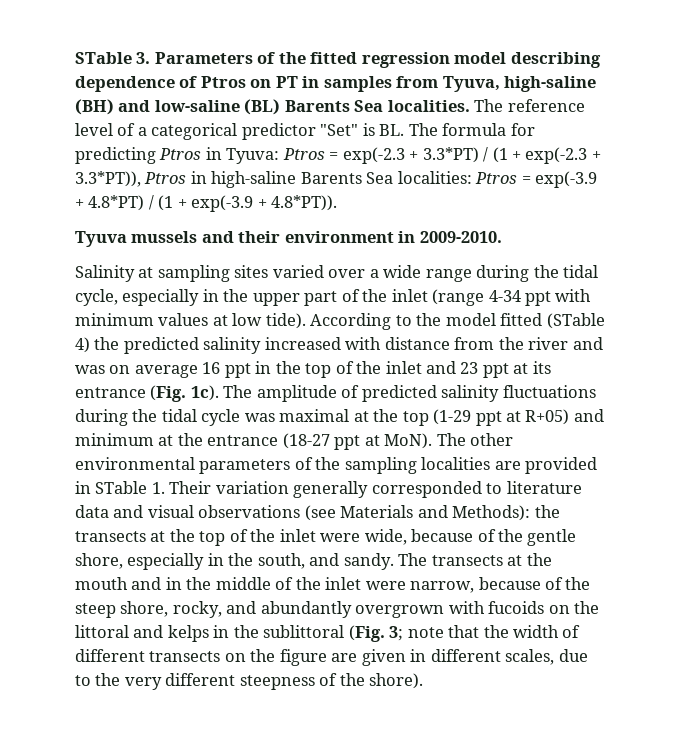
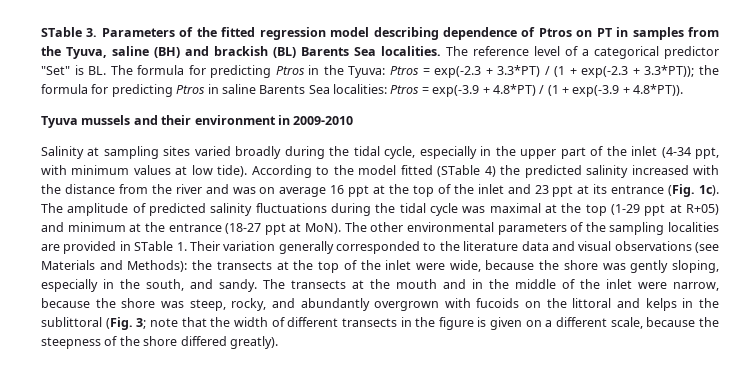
- STable 3. Parameters of the fitted regression model describing dependence of Ptros on PT in samples from Tyuva, high-saline (BH) and low-saline (BL) Barents Sea localities.
+ STable 3. Parameters of the fitted regression model describing dependence of Ptros on PT in samples from the Tyuva, saline (BH) and brackish (BL) Barents Sea localities.
- The reference level of a categorical predictor "Set" is BL. The formula for predicting Ptros in Tyuva: Ptros = exp(-2.3 + 3.3*PT) / (1 + exp(-2.3 + 3.3*PT)), Ptros in high-saline Barents Sea localities: Ptros = exp(-3.9 + 4.8*PT) / (1 + exp(-3.9 + 4.8*PT)).
+ The reference level of a categorical predictor "Set" is BL. The formula for predicting Ptros in the Tyuva: Ptros = exp(-2.3 + 3.3*PT) / (1 + exp(-2.3 + 3.3*PT)); the formula for predicting Ptros in saline Barents Sea localities: Ptros = exp(-3.9 + 4.8*PT) / (1 + exp(-3.9 + 4.8*PT)).
- Tyuva mussels and their environment in 2009-2010.
+ Tyuva mussels and their environment in 2009-2010
- Salinity at sampling sites varied over a wide range during the tidal cycle, especially in the upper part of the inlet (range 4-34 ppt with minimum values at low tide).
+ Salinity at sampling sites varied broadly during the tidal cycle, especially in the upper part of the inlet (4-34 ppt, with minimum values at low tide).
- According to the model fitted (STable 4) the predicted salinity increased with distance from the river and was on average 16 ppt in the top of the inlet and 23 ppt at its entrance (Fig. 1с).
+ According to the model fitted (STable 4) the predicted salinity increased with the distance from the river and was on average 16 ppt at the top of the inlet and 23 ppt at its entrance (Fig. 1с).
- The other environmental parameters of the sampling localities are provided in STable 1. Their variation generally corresponded to literature data and visual observations (see Materials and Methods): the transects at the top of the inlet were wide, because of the gentle shore, especially in the south, and sandy.
+ The other environmental parameters of the sampling localities are provided in STable 1. Their variation generally corresponded to the literature data and visual observations (see Materials and Methods): the transects at the top of the inlet were wide, because the shore was gently sloping, especially in the south, and sandy.
- The transects at the mouth and in the middle of the inlet were narrow, because of the steep shore, rocky, and abundantly overgrown with fucoids on the littoral and kelps in the sublittoral (Fig. 3; note that the width of different transects on the figure are given in different scales, due to the very different steepness of the shore).
+ The transects at the mouth and in the middle of the inlet were narrow, because the shore was steep, rocky, and abundantly overgrown with fucoids on the littoral and kelps in the sublittoral (Fig. 3; note that the width of different transects in the figure is given on a different scale, because the steepness of the shore differed greatly).

